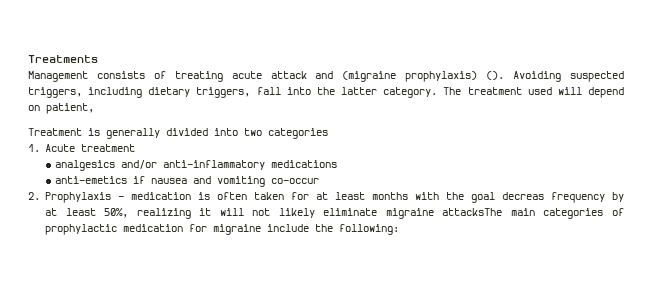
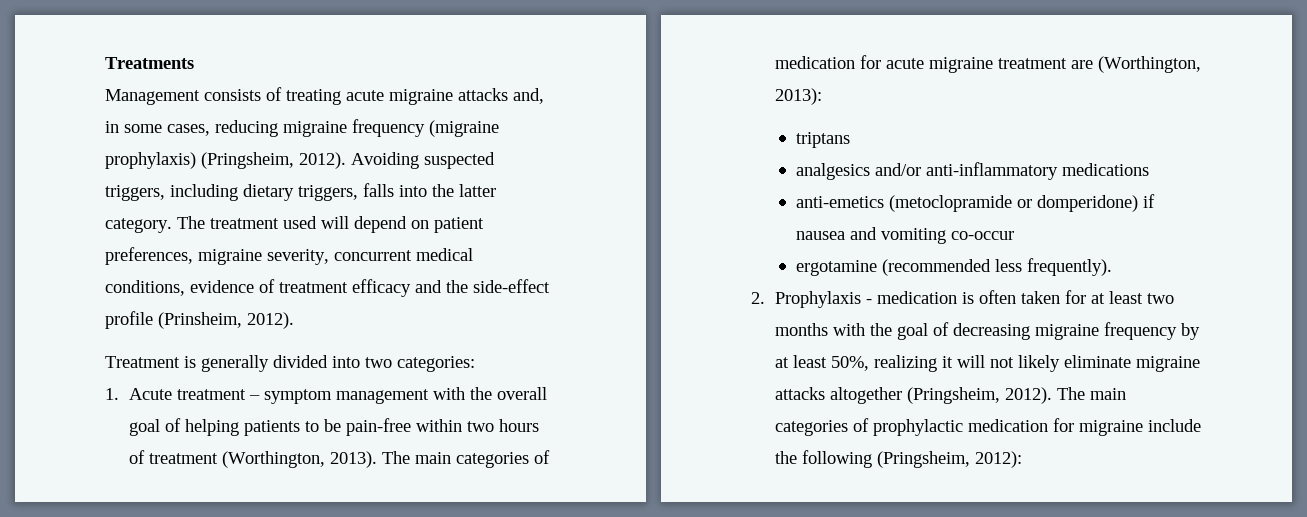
- Management consists of treating acute attack and (migraine prophylaxis) ().
+ Management consists of treating acute migraine attacks and, in some cases, reducing migraine frequency (migraine prophylaxis) (Pringsheim, 2012).
- Avoiding suspected triggers, including dietary triggers, fall into the latter category.
+ Avoiding suspected triggers, including dietary triggers, falls into the latter category.
- The treatment used will depend on patient,
+ The treatment used will depend on patient preferences, migraine severity, concurrent medical conditions, evidence of treatment efficacy and the side-effect profile (Prinsheim, 2012).
- Treatment is generally divided into two categories
+ Treatment is generally divided into two categories:
- 1. Acute treatment
+ 1. Acute treatment – symptom management with the overall goal of helping patients to be pain-free within two hours of treatment (Worthington, 2013). The main categories of medication for acute migraine treatment are (Worthington, 2013):
+ triptans
- anti-emetics if nausea and vomiting co-occur
+ anti-emetics (metoclopramide or domperidone) if nausea and vomiting co-occur
+ ergotamine (recommended less frequently).
- 2. Prophylaxis - medication is often taken for at least months with the goal decreas frequency by at least 50%, realizing it will not likely eliminate migraine attacksThe main categories of prophylactic medication for migraine include the following:
+ 2. Prophylaxis - medication is often taken for at least two months with the goal of decreasing migraine frequency by at least 50%, realizing it will not likely eliminate migraine attacks altogether (Pringsheim, 2012). The main categories of prophylactic medication for migraine include the following (Pringsheim, 2012):

